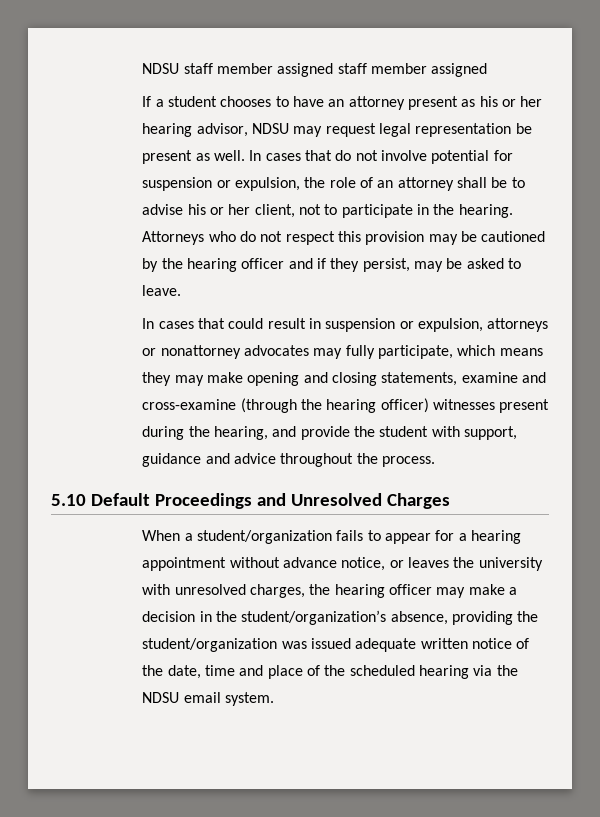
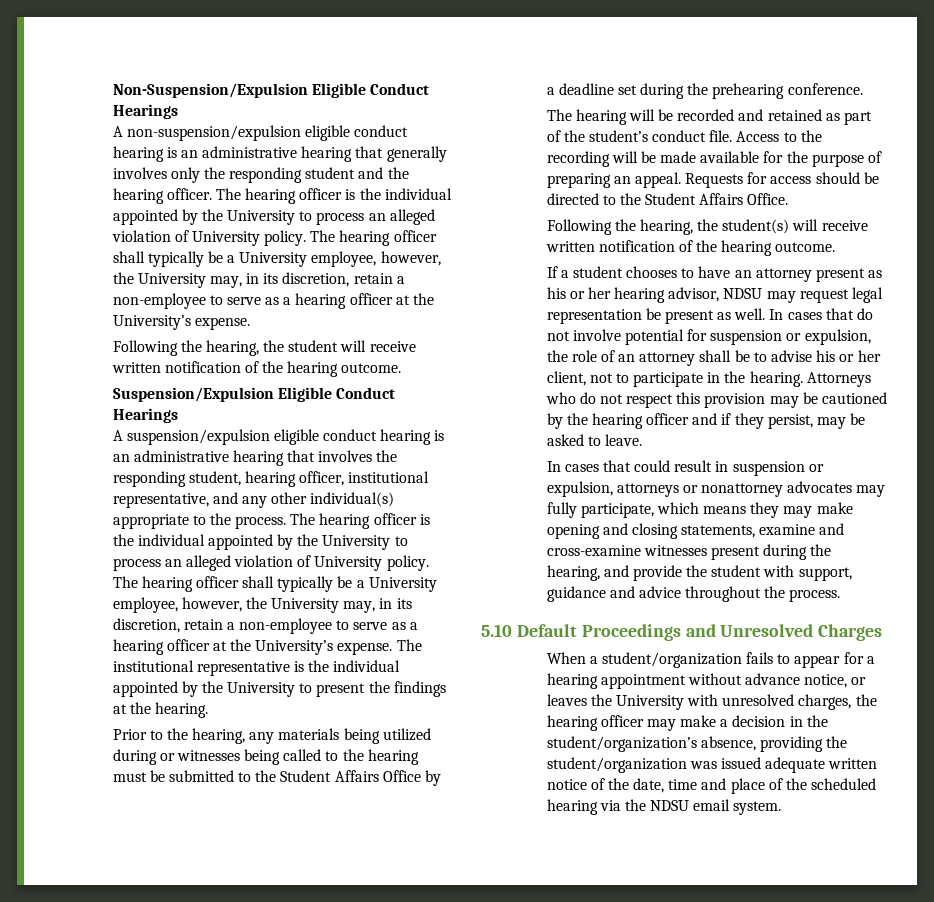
- NDSU staff member assigned staff member assigned
+ Non-Suspension/Expulsion Eligible Conduct Hearings
+ A non-suspension/expulsion eligible conduct hearing is an administrative hearing that generally involves only the responding student and the hearing officer. The hearing officer is the individual appointed by the University to process an alleged violation of University policy. The hearing officer shall typically be a University employee, however, the University may, in its discretion, retain a non-employee to serve as a hearing officer at the University’s expense.
+ Following the hearing, the student will receive written notification of the hearing outcome.
+ Suspension/Expulsion Eligible Conduct Hearings
+ A suspension/expulsion eligible conduct hearing is an administrative hearing that involves the responding student, hearing officer, institutional representative, and any other individual(s) appropriate to the process. The hearing officer is the individual appointed by the University to process an alleged violation of University policy. The hearing officer shall typically be a University employee, however, the University may, in its discretion, retain a non-employee to serve as a hearing officer at the University’s expense. The institutional representative is the individual appointed by the University to present the findings at the hearing.
+ Prior to the hearing, any materials being utilized during or witnesses being called to the hearing must be submitted to the Student Affairs Office by a deadline set during the prehearing conference.
+ The hearing will be recorded and retained as part of the student’s conduct file. Access to the recording will be made available for the purpose of preparing an appeal. Requests for access should be directed to the Student Affairs Office.
+ Following the hearing, the student(s) will receive written notification of the hearing outcome.
- In cases that could result in suspension or expulsion, attorneys or nonattorney advocates may fully participate, which means they may make opening and closing statements, examine and cross-examine (through the hearing officer) witnesses present during the hearing, and provide the student with support, guidance and advice throughout the process.
+ In cases that could result in suspension or expulsion, attorneys or nonattorney advocates may fully participate, which means they may make opening and closing statements, examine and cross-examine witnesses present during the hearing, and provide the student with support, guidance and advice throughout the process.
- When a student/organization fails to appear for a hearing appointment without advance notice, or leaves the university with unresolved charges, the hearing officer may make a decision in the student/organization’s absence, providing the student/organization was issued adequate written notice of the date, time and place of the scheduled hearing via the NDSU email system.
+ When a student/organization fails to appear for a hearing appointment without advance notice, or leaves the University with unresolved charges, the hearing officer may make a decision in the student/organization’s absence, providing the student/organization was issued adequate written notice of the date, time and place of the scheduled hearing via the NDSU email system.

